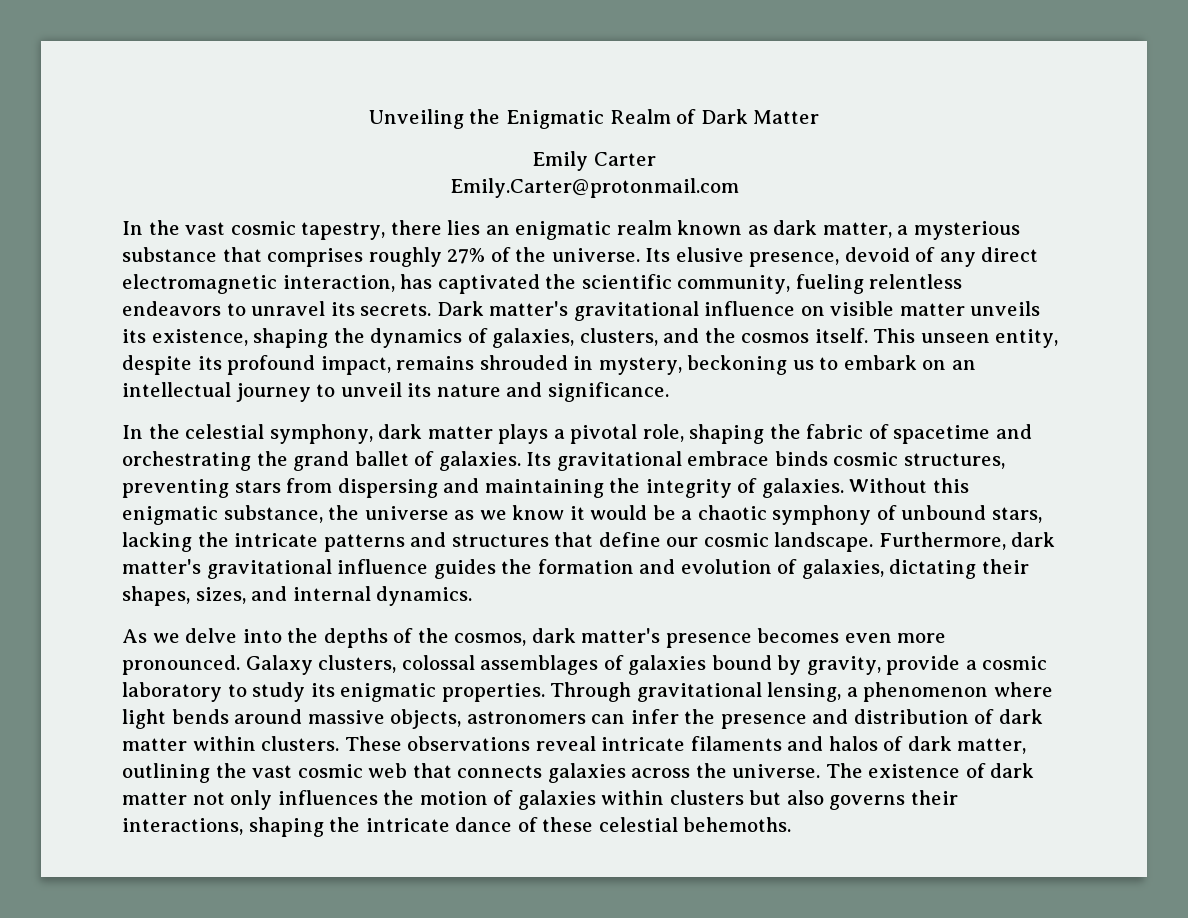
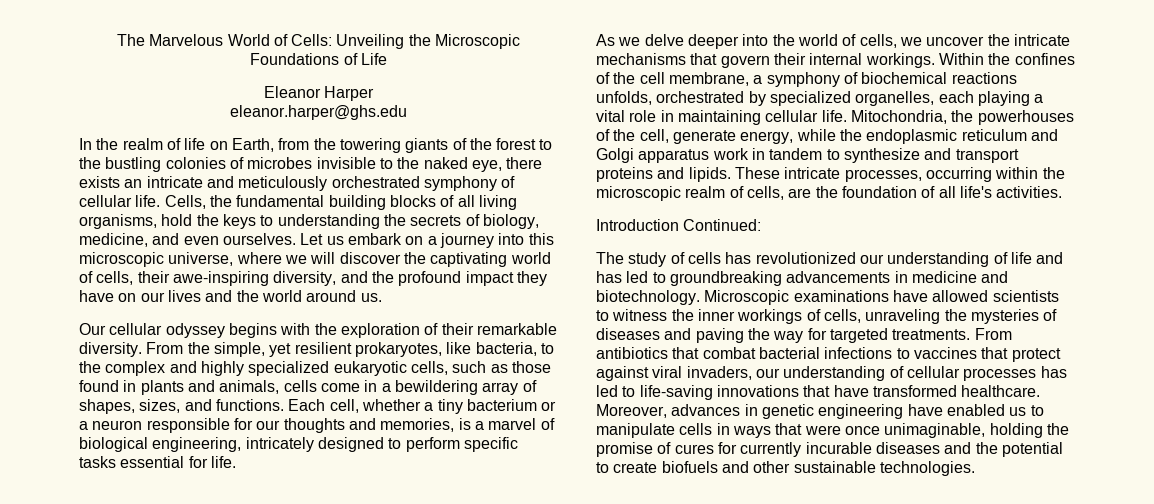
- Unveiling the Enigmatic Realm of Dark Matter
- Emily Carter
- Emily.Carter@protonmail.com
- In the vast cosmic tapestry, there lies an enigmatic realm known as dark matter, a mysterious substance that comprises roughly 27% of the universe. Its elusive presence, devoid of any direct electromagnetic interaction, has captivated the scientific community, fueling relentless endeavors to unravel its secrets. Dark matter's gravitational influence on visible matter unveils its existence, shaping the dynamics of galaxies, clusters, and the cosmos itself. This unseen entity, despite its profound impact, remains shrouded in mystery, beckoning us to embark on an intellectual journey to unveil its nature and significance.
- In the celestial symphony, dark matter plays a pivotal role, shaping the fabric of spacetime and orchestrating the grand ballet of galaxies. Its gravitational embrace binds cosmic structures, preventing stars from dispersing and maintaining the integrity of galaxies. Without this enigmatic substance, the universe as we know it would be a chaotic symphony of unbound stars, lacking the intricate patterns and structures that define our cosmic landscape. Furthermore, dark matter's gravitational influence guides the formation and evolution of galaxies, dictating their shapes, sizes, and internal dynamics.
+ The Marvelous World of Cells: Unveiling the Microscopic Foundations of Life
+ Eleanor Harper
+ eleanor.harper@ghs.edu
+ In the realm of life on Earth, from the towering giants of the forest to the bustling colonies of microbes invisible to the naked eye, there exists an intricate and meticulously orchestrated symphony of cellular life. Cells, the fundamental building blocks of all living organisms, hold the keys to understanding the secrets of biology, medicine, and even ourselves. Let us embark on a journey into this microscopic universe, where we will discover the captivating world of cells, their awe-inspiring diversity, and the profound impact they have on our lives and the world around us.
+ Our cellular odyssey begins with the exploration of their remarkable diversity. From the simple, yet resilient prokaryotes, like bacteria, to the complex and highly specialized eukaryotic cells, such as those found in plants and animals, cells come in a bewildering array of shapes, sizes, and functions. Each cell, whether a tiny bacterium or a neuron responsible for our thoughts and memories, is a marvel of biological engineering, intricately designed to perform specific tasks essential for life.
- As we delve into the depths of the cosmos, dark matter's presence becomes even more pronounced. Galaxy clusters, colossal assemblages of galaxies bound by gravity, provide a cosmic laboratory to study its enigmatic properties. Through gravitational lensing, a phenomenon where light bends around massive objects, astronomers can infer the presence and distribution of dark matter within clusters. These observations reveal intricate filaments and halos of dark matter, outlining the vast cosmic web that connects galaxies across the universe. The existence of dark matter not only influences the motion of galaxies within clusters but also governs their interactions, shaping the intricate dance of these celestial behemoths.
+ As we delve deeper into the world of cells, we uncover the intricate mechanisms that govern their internal workings. Within the confines of the cell membrane, a symphony of biochemical reactions unfolds, orchestrated by specialized organelles, each playing a vital role in maintaining cellular life. Mitochondria, the powerhouses of the cell, generate energy, while the endoplasmic reticulum and Golgi apparatus work in tandem to synthesize and transport proteins and lipids. These intricate processes, occurring within the microscopic realm of cells, are the foundation of all life's activities.
+ Introduction Continued:
+ The study of cells has revolutionized our understanding of life and has led to groundbreaking advancements in medicine and biotechnology. Microscopic examinations have allowed scientists to witness the inner workings of cells, unraveling the mysteries of diseases and paving the way for targeted treatments. From antibiotics that combat bacterial infections to vaccines that protect against viral invaders, our understanding of cellular processes has led to life-saving innovations that have transformed healthcare. Moreover, advances in genetic engineering have enabled us to manipulate cells in ways that were once unimaginable, holding the promise of cures for currently incurable diseases and the potential to create biofuels and other sustainable technologies.

